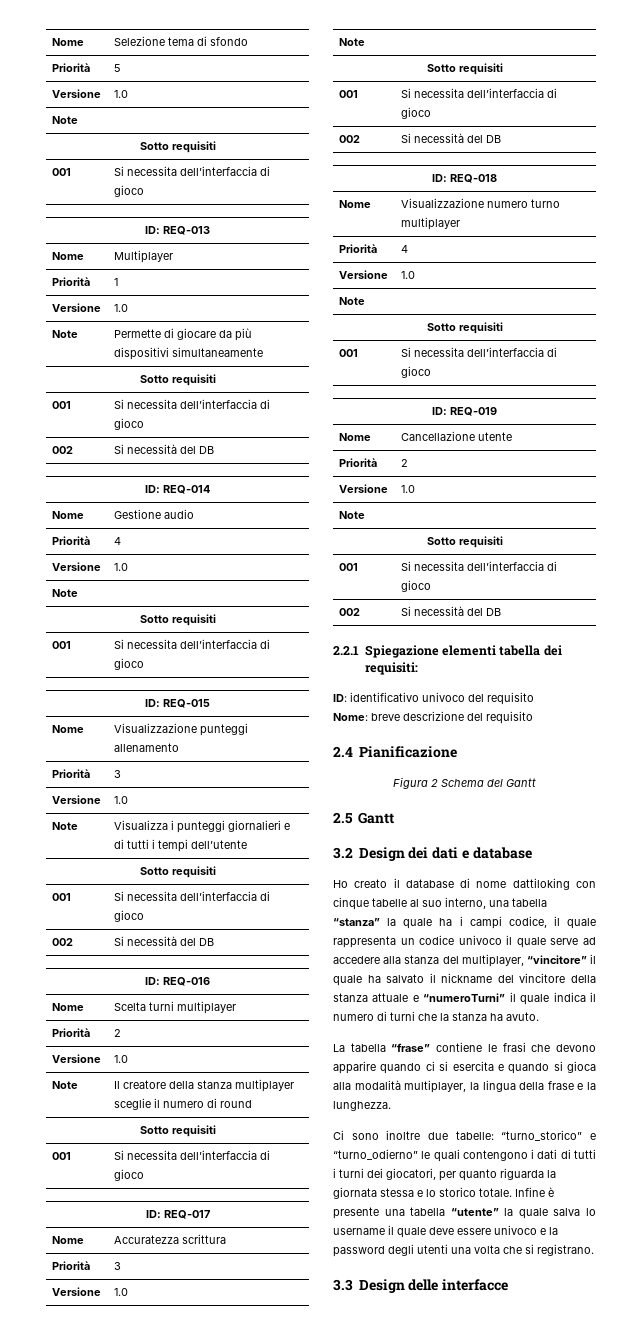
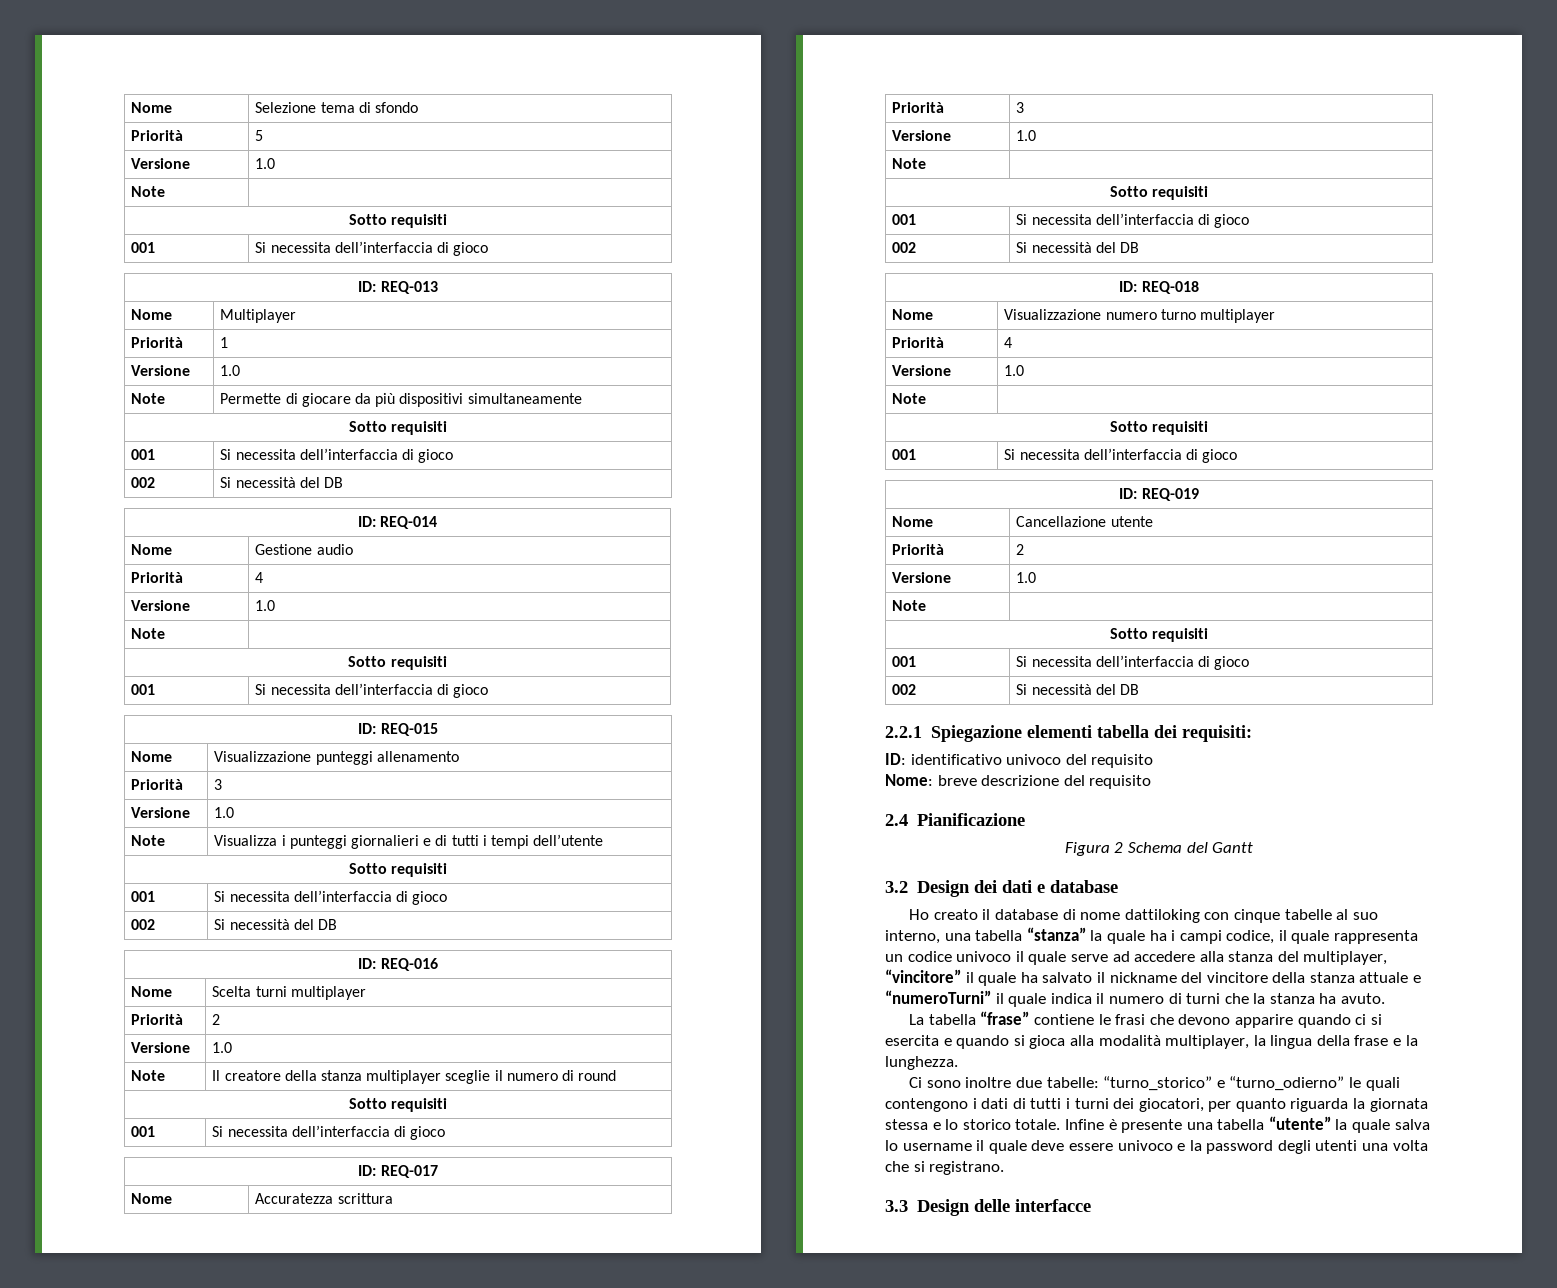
- 2.5 Gantt

